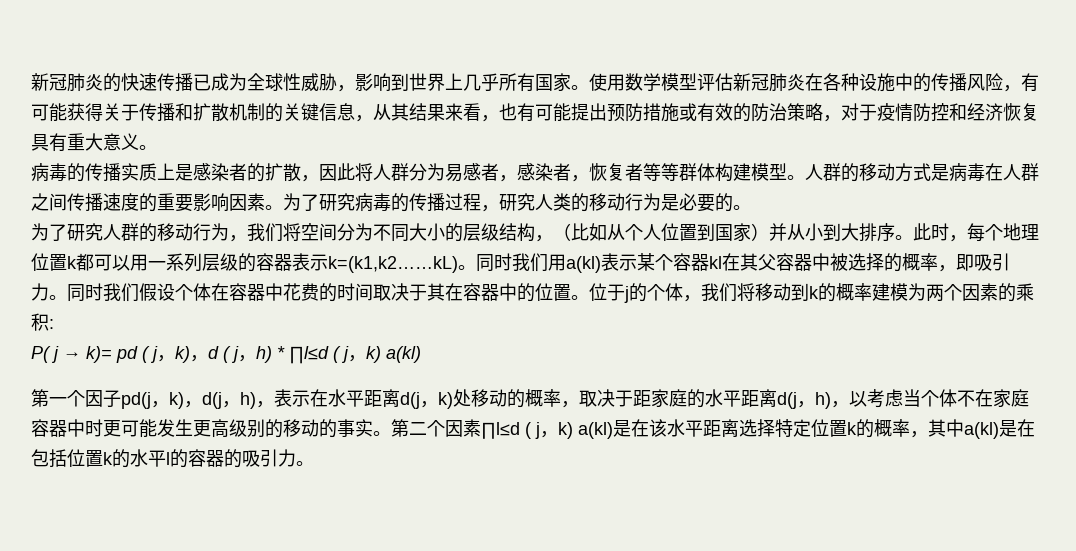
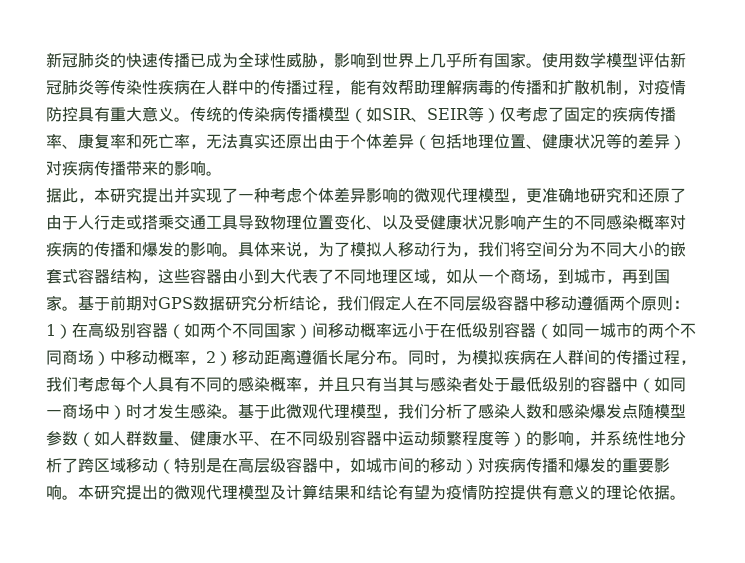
- 使用数学模型评估新冠肺炎在各种设施中的传播风险，有可能获得关于传播和扩散机制的关键信息，从其结果来看，也有可能提出预防措施或有效的防治策略，对于疫情防控和经济恢复具有重大意义。
- 病毒的传播实质上是感染者的扩散，因此将人群分为易感者，感染者，恢复者等等群体构建模型。人群的移动方式是病毒在人群之间传播速度的重要影响因素。为了研究病毒的传播过程，研究人类的移动行为是必要的。
- 为了研究人群的移动行为，我们将空间分为不同大小的层级结构，（比如从个人位置到国家）并从小到大排序。此时，每个地理位置k都可以用一系列层级的容器表示k=(k1,k2……kL)。同时我们用a(kl)表示某个容器kl在其父容器中被选择的概率，即吸引力。同时我们假设个体在容器中花费的时间取决于其在容器中的位置。位于j的个体，我们将移动到k的概率建模为两个因素的乘积:
- P( j → k)= pd ( j，k)，d ( j，h) * ∏l≤d ( j，k) a(kl)
- 第一个因子pd(j，k)，d(j，h)，表示在水平距离d(j，k)处移动的概率，取决于距家庭的水平距离d(j，h)，以考虑当个体不在家庭容器中时更可能发生更高级别的移动的事实。第二个因素∏l≤d ( j，k) a(kl)是在该水平距离选择特定位置k的概率，其中a(kl)是在包括位置k的水平l的容器的吸引力。
+ 使用数学模型评估新冠肺炎等传染性疾病在人群中的传播过程，能有效帮助理解病毒的传播和扩散机制，对疫情防控具有重大意义。传统的传染病传播模型（如SIR、SEIR等）仅考虑了固定的疾病传播率、康复率和死亡率，无法真实还原出由于个体差异（包括地理位置、健康状况等的差异）对疾病传播带来的影响。
+ 据此，本研究提出并实现了一种考虑个体差异影响的微观代理模型，更准确地研究和还原了由于人行走或搭乘交通工具导致物理位置变化、以及受健康状况影响产生的不同感染概率对疾病的传播和爆发的影响。具体来说，为了模拟人移动行为，我们将空间分为不同大小的嵌套式容器结构，这些容器由小到大代表了不同地理区域，如从一个商场，到城市，再到国家。基于前期对GPS数据研究分析结论，我们假定人在不同层级容器中移动遵循两个原则：1）在高级别容器（如两个不同国家）间移动概率远小于在低级别容器（如同一城市的两个不同商场）中移动概率，2）移动距离遵循长尾分布。同时，为模拟疾病在人群间的传播过程，我们考虑每个人具有不同的感染概率，并且只有当其与感染者处于最低级别的容器中（如同一商场中）时才发生感染。基于此微观代理模型，我们分析了感染人数和感染爆发点随模型参数（如人群数量、健康水平、在不同级别容器中运动频繁程度等）的影响，并系统性地分析了跨区域移动（特别是在高层级容器中，如城市间的移动）对疾病传播和爆发的重要影响。本研究提出的微观代理模型及计算结果和结论有望为疫情防控提供有意义的理论依据。

